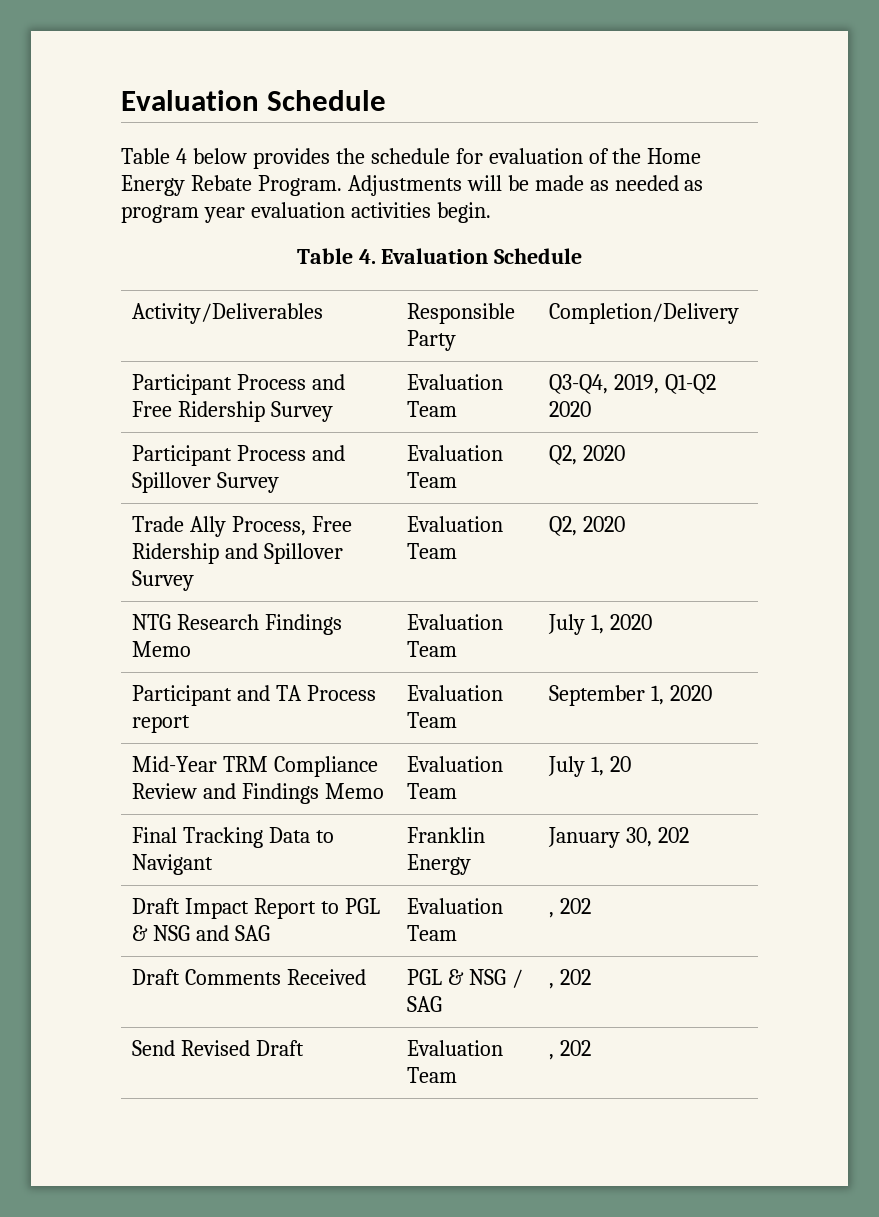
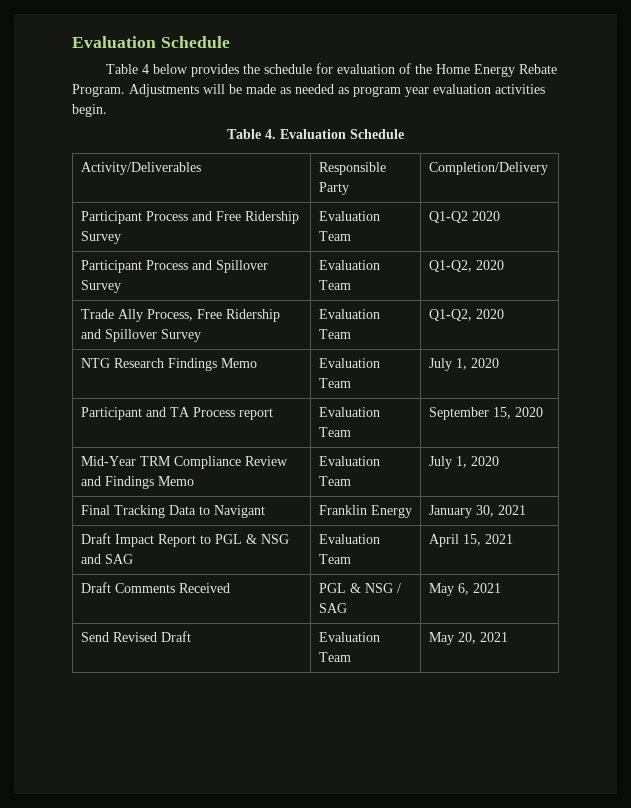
- Participant Process and Free Ridership Survey | Evaluation Team | Q3-Q4, 2019, Q1-Q2 2020
+ Participant Process and Free Ridership Survey | Evaluation Team | Q1-Q2 2020
- Participant Process and Spillover Survey | Evaluation Team | Q2, 2020
+ Participant Process and Spillover Survey | Evaluation Team | Q1-Q2, 2020
- Trade Ally Process, Free Ridership and Spillover Survey | Evaluation Team | Q2, 2020
+ Trade Ally Process, Free Ridership and Spillover Survey | Evaluation Team | Q1-Q2, 2020
- Participant and TA Process report | Evaluation Team | September 1, 2020
+ Participant and TA Process report | Evaluation Team | September 15, 2020
- Mid-Year TRM Compliance Review and Findings Memo | Evaluation Team | July 1, 20
+ Mid-Year TRM Compliance Review and Findings Memo | Evaluation Team | July 1, 2020
- Final Tracking Data to Navigant | Franklin Energy | January 30, 202
+ Final Tracking Data to Navigant | Franklin Energy | January 30, 2021
- Draft Impact Report to PGL & NSG and SAG | Evaluation Team | , 202
+ Draft Impact Report to PGL & NSG and SAG | Evaluation Team | April 15, 2021
- Draft Comments Received | PGL & NSG / SAG | , 202
+ Draft Comments Received | PGL & NSG / SAG | May 6, 2021
- Send Revised Draft | Evaluation Team | , 202
+ Send Revised Draft | Evaluation Team | May 20, 2021

